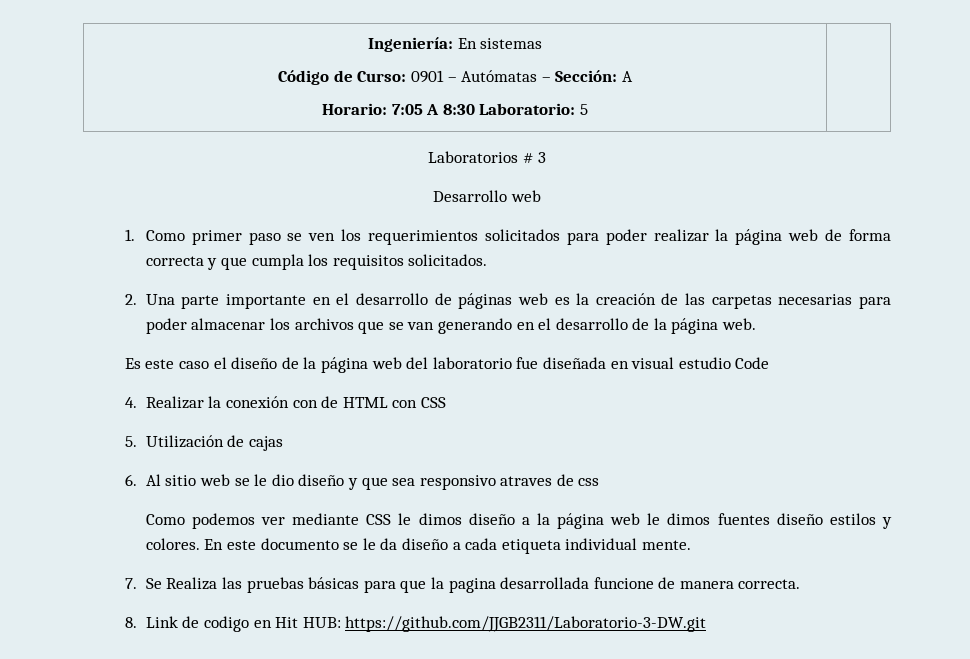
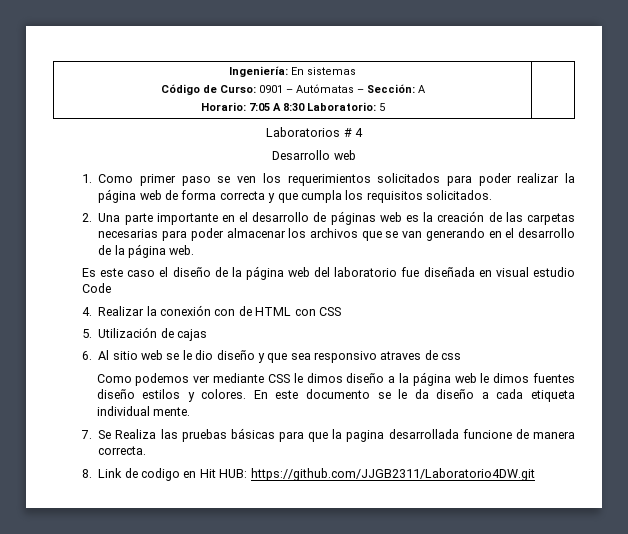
- Laboratorios # 3
+ Laboratorios # 4
- 8. Link de codigo en Hit HUB: https://github.com/JJGB2311/Laboratorio-3-DW.git
+ 8. Link de codigo en Hit HUB: https://github.com/JJGB2311/Laboratorio4DW.git

